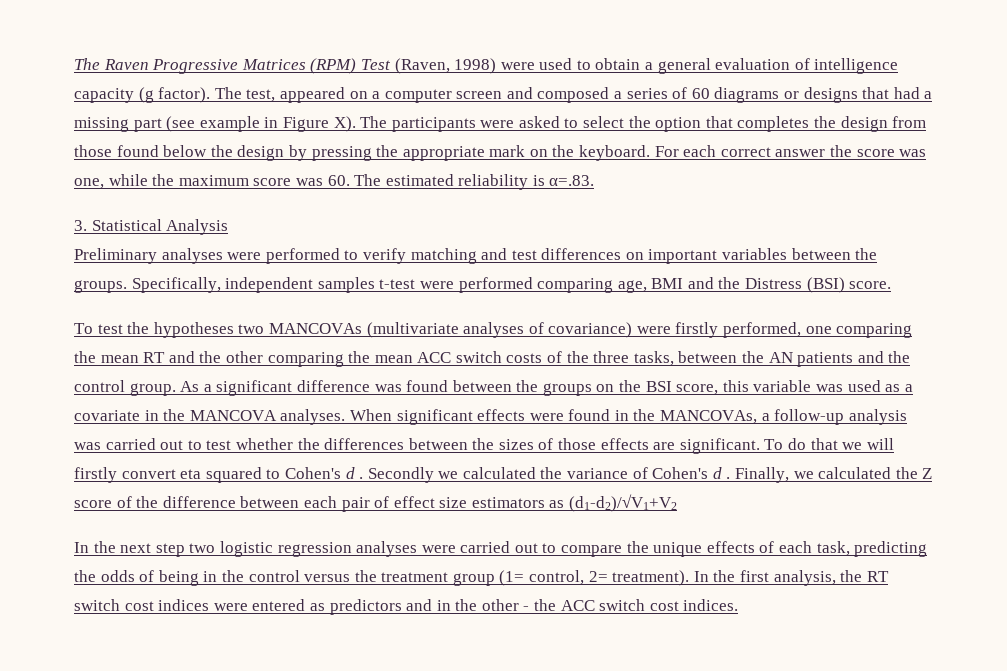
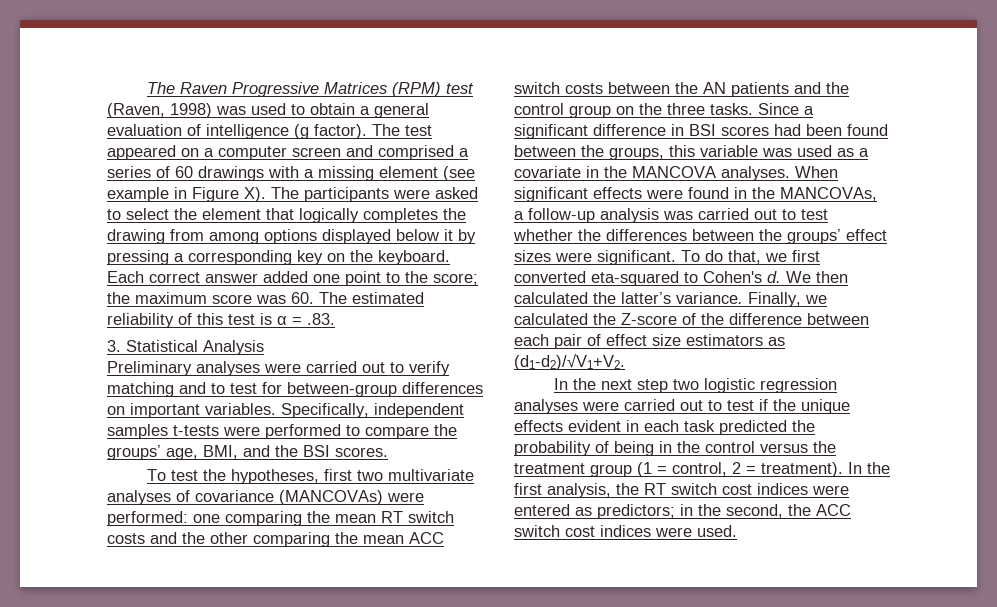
- The Raven Progressive Matrices (RPM) Test (Raven, 1998) were used to obtain a general evaluation of intelligence capacity (g factor).
+ The Raven Progressive Matrices (RPM) test (Raven, 1998) was used to obtain a general evaluation of intelligence (g factor).
- The test, appeared on a computer screen and composed a series of 60 diagrams or designs that had a missing part (see example in Figure X). The participants were asked to select the option that completes the design from those found below the design by pressing the appropriate mark on the keyboard. For each correct answer the score was one, while the maximum score was 60. The estimated reliability is α=.83.
+ The test appeared on a computer screen and comprised a series of 60 drawings with a missing element (see example in Figure X). The participants were asked to select the element that logically completes the drawing from among options displayed below it by pressing a corresponding key on the keyboard. Each correct answer added one point to the score; the maximum score was 60. The estimated reliability of this test is α = .83.
- Preliminary analyses were performed to verify matching and test differences on important variables between the groups.
+ Preliminary analyses were carried out to verify matching and to test for between-group differences on important variables.
- Specifically, independent samples t-test were performed comparing age, BMI and the Distress (BSI) score.
- To test the hypotheses two MANCOVAs (multivariate analyses of covariance) were firstly performed, one comparing the mean RT and the other comparing the mean ACC switch costs of the three tasks, between the AN patients and the control group. As a significant difference was found between the groups on the BSI score, this variable was used as a covariate in the MANCOVA analyses.
+ Specifically, independent samples t-tests were performed to compare the groups’ age, BMI, and the BSI scores.
+ To test the hypotheses, first two multivariate analyses of covariance (MANCOVAs) were performed: one comparing the mean RT switch costs and the other comparing the mean ACC switch costs between the AN patients and the control group on the three tasks. Since a significant difference in BSI scores had been found between the groups, this variable was used as a covariate in the MANCOVA analyses.
- When significant effects were found in the MANCOVAs, a follow-up analysis was carried out to test whether the differences between the sizes of those effects are significant. To do that we will firstly convert eta squared to Cohen's d . Secondly we calculated the variance of Cohen's d .
+ When significant effects were found in the MANCOVAs, a follow-up analysis was carried out to test whether the differences between the groups’ effect sizes were significant. To do that, we first converted eta-squared to Cohen's d. We then calculated the latter’s variance.
- Finally, we calculated the Z score of the difference between each pair of effect size estimators as (d1-d2)/√V1+V2
+ Finally, we calculated the Z-score of the difference between each pair of effect size estimators as (d1-d2)/√V1+V2.
- In the next step two logistic regression analyses were carried out to compare the unique effects of each task, predicting the odds of being in the control versus the treatment group (1= control, 2= treatment).
+ In the next step two logistic regression analyses were carried out to test if the unique effects evident in each task predicted the probability of being in the control versus the treatment group (1 = control, 2 = treatment).
- In the first analysis, the RT switch cost indices were entered as predictors and in the other - the ACC switch cost indices.
+ In the first analysis, the RT switch cost indices were entered as predictors; in the second, the ACC switch cost indices were used.

